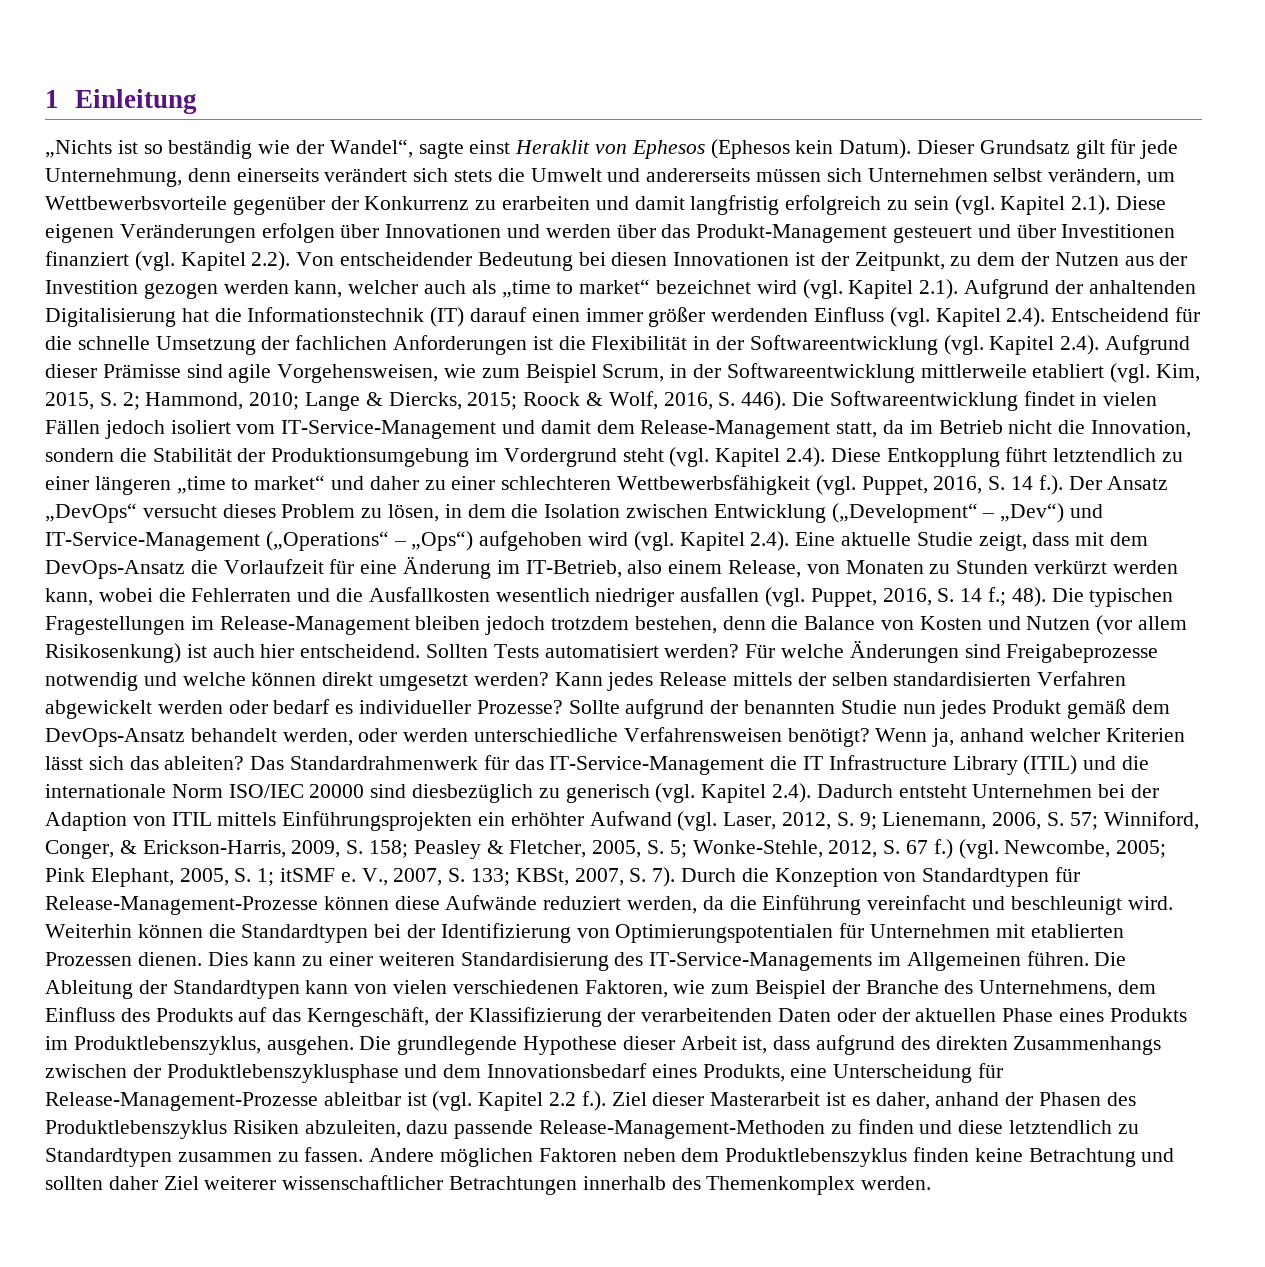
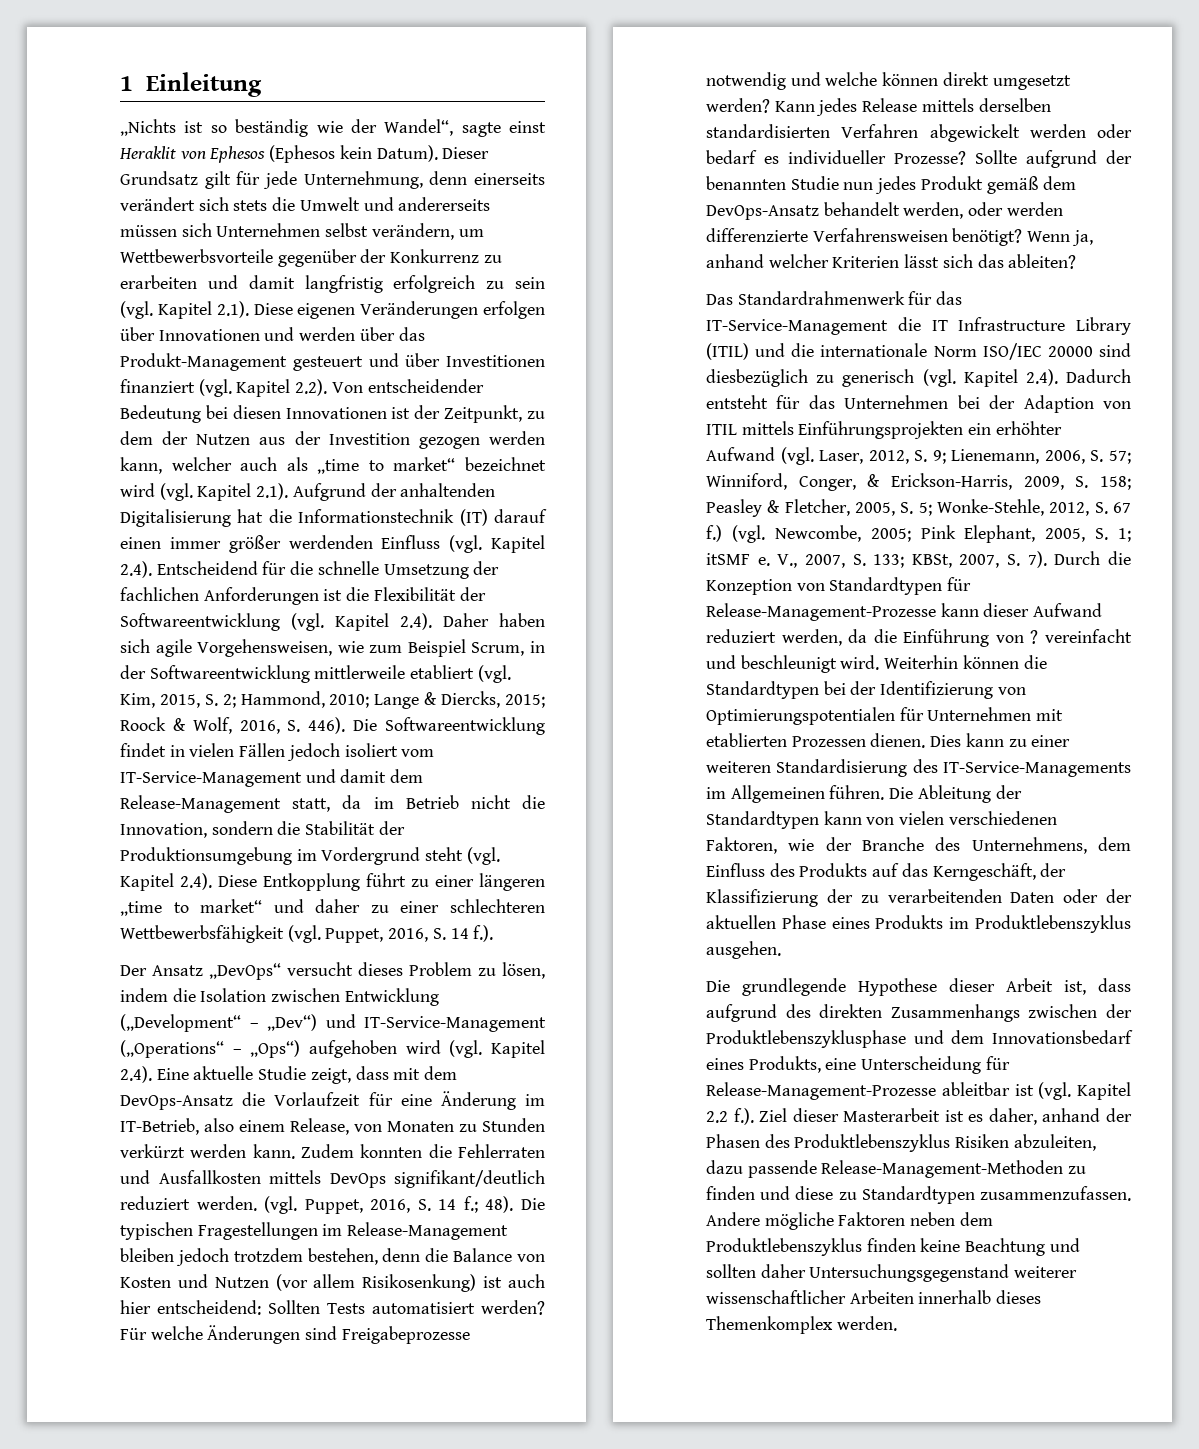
- Dieser Grundsatz gilt für jede Unternehmung, denn einerseits verändert sich stets die Umwelt und andererseits müssen sich Unternehmen selbst verändern, um Wettbewerbsvorteile gegenüber der Konkurrenz zu erarbeiten und damit langfristig erfolgreich zu sein (vgl. Kapitel 2.1). Diese eigenen Veränderungen erfolgen über Innovationen und werden über das Produkt-Management gesteuert und über Investitionen finanziert (vgl. Kapitel 2.2). Von entscheidender Bedeutung bei diesen Innovationen ist der Zeitpunkt, zu dem der Nutzen aus der Investition gezogen werden kann, welcher auch als „time to market“ bezeichnet wird (vgl. Kapitel 2.1). Aufgrund der anhaltenden Digitalisierung hat die Informationstechnik (IT) darauf einen immer größer werdenden Einfluss (vgl. Kapitel 2.4). Entscheidend für die schnelle Umsetzung der fachlichen Anforderungen ist die Flexibilität in der Softwareentwicklung (vgl. Kapitel 2.4). Aufgrund dieser Prämisse sind agile Vorgehensweisen, wie zum Beispiel Scrum, in der Softwareentwicklung mittlerweile etabliert (vgl. Kim, 2015, S. 2;
+ Dieser Grundsatz gilt für jede Unternehmung, denn einerseits verändert sich stets die Umwelt und andererseits müssen sich Unternehmen selbst verändern, um Wettbewerbsvorteile gegenüber der Konkurrenz zu erarbeiten und damit langfristig erfolgreich zu sein (vgl. Kapitel 2.1). Diese eigenen Veränderungen erfolgen über Innovationen und werden über das Produkt-Management gesteuert und über Investitionen finanziert (vgl. Kapitel 2.2). Von entscheidender Bedeutung bei diesen Innovationen ist der Zeitpunkt, zu dem der Nutzen aus der Investition gezogen werden kann, welcher auch als „time to market“ bezeichnet wird (vgl. Kapitel 2.1). Aufgrund der anhaltenden Digitalisierung hat die Informationstechnik (IT) darauf einen immer größer werdenden Einfluss (vgl. Kapitel 2.4). Entscheidend für die schnelle Umsetzung der fachlichen Anforderungen ist die Flexibilität der Softwareentwicklung (vgl. Kapitel 2.4). Daher haben sich agile Vorgehensweisen, wie zum Beispiel Scrum, in der Softwareentwicklung mittlerweile etabliert (vgl. Kim, 2015, S. 2;
- Die Softwareentwicklung findet in vielen Fällen jedoch isoliert vom IT-Service-Management und damit dem Release-Management statt, da im Betrieb nicht die Innovation, sondern die Stabilität der Produktionsumgebung im Vordergrund steht (vgl. Kapitel 2.4). Diese Entkopplung führt letztendlich zu einer längeren „time to market“ und daher zu einer schlechteren Wettbewerbsfähigkeit (vgl. Puppet, 2016, S. 14 f.). Der Ansatz „DevOps“ versucht dieses Problem zu lösen, in dem die Isolation zwischen Entwicklung („Development“ – „Dev“) und IT-Service-Management („Operations“ – „Ops“) aufgehoben wird (vgl. Kapitel 2.4). Eine aktuelle Studie zeigt, dass mit dem DevOps-Ansatz die Vorlaufzeit für eine Änderung im IT-Betrieb, also einem Release, von Monaten zu Stunden verkürzt werden kann, wobei die Fehlerraten und die Ausfallkosten wesentlich niedriger ausfallen (vgl. Puppet, 2016, S. 14 f.;
+ Die Softwareentwicklung findet in vielen Fällen jedoch isoliert vom IT-Service-Management und damit dem Release-Management statt, da im Betrieb nicht die Innovation, sondern die Stabilität der Produktionsumgebung im Vordergrund steht (vgl. Kapitel 2.4). Diese Entkopplung führt zu einer längeren „time to market“ und daher zu einer schlechteren Wettbewerbsfähigkeit (vgl. Puppet, 2016, S. 14 f.).
+ Der Ansatz „DevOps“ versucht dieses Problem zu lösen, indem die Isolation zwischen Entwicklung („Development“ – „Dev“) und IT-Service-Management („Operations“ – „Ops“) aufgehoben wird (vgl. Kapitel 2.4). Eine aktuelle Studie zeigt, dass mit dem DevOps-Ansatz die Vorlaufzeit für eine Änderung im IT-Betrieb, also einem Release, von Monaten zu Stunden verkürzt werden kann. Zudem konnten die Fehlerraten und Ausfallkosten mittels DevOps signifikant/deutlich reduziert werden. (vgl. Puppet, 2016, S. 14 f.;
- Die typischen Fragestellungen im Release-Management bleiben jedoch trotzdem bestehen, denn die Balance von Kosten und Nutzen (vor allem Risikosenkung) ist auch hier entscheidend. Sollten Tests automatisiert werden?
+ Die typischen Fragestellungen im Release-Management bleiben jedoch trotzdem bestehen, denn die Balance von Kosten und Nutzen (vor allem Risikosenkung) ist auch hier entscheidend: Sollten Tests automatisiert werden?
- Kann jedes Release mittels der selben standardisierten Verfahren abgewickelt werden oder bedarf es individueller Prozesse?
+ Kann jedes Release mittels derselben standardisierten Verfahren abgewickelt werden oder bedarf es individueller Prozesse?
- Sollte aufgrund der benannten Studie nun jedes Produkt gemäß dem DevOps-Ansatz behandelt werden, oder werden unterschiedliche Verfahrensweisen benötigt?
+ Sollte aufgrund der benannten Studie nun jedes Produkt gemäß dem DevOps-Ansatz behandelt werden, oder werden differenzierte Verfahrensweisen benötigt?
- Wenn ja, anhand welcher Kriterien lässt sich das ableiten? Das Standardrahmenwerk für das IT-Service-Management die IT Infrastructure Library (ITIL) und die internationale Norm ISO/IEC 20000 sind diesbezüglich zu generisch (vgl. Kapitel 2.4). Dadurch entsteht Unternehmen bei der Adaption von ITIL mittels Einführungsprojekten ein erhöhter Aufwand (vgl. Laser, 2012, S. 9;
+ Wenn ja, anhand welcher Kriterien lässt sich das ableiten?
+ Das Standardrahmenwerk für das IT-Service-Management die IT Infrastructure Library (ITIL) und die internationale Norm ISO/IEC 20000 sind diesbezüglich zu generisch (vgl. Kapitel 2.4). Dadurch entsteht für das Unternehmen bei der Adaption von ITIL mittels Einführungsprojekten ein erhöhter Aufwand (vgl. Laser, 2012, S. 9;
- Durch die Konzeption von Standardtypen für Release-Management-Prozesse können diese Aufwände reduziert werden, da die Einführung vereinfacht und beschleunigt wird.
+ Durch die Konzeption von Standardtypen für Release-Management-Prozesse kann dieser Aufwand reduziert werden, da die Einführung von ? vereinfacht und beschleunigt wird.
- Die Ableitung der Standardtypen kann von vielen verschiedenen Faktoren, wie zum Beispiel der Branche des Unternehmens, dem Einfluss des Produkts auf das Kerngeschäft, der Klassifizierung der verarbeitenden Daten oder der aktuellen Phase eines Produkts im Produktlebenszyklus, ausgehen. Die grundlegende Hypothese dieser Arbeit ist, dass aufgrund des direkten Zusammenhangs zwischen der Produktlebenszyklusphase und dem Innovationsbedarf eines Produkts, eine Unterscheidung für Release-Management-Prozesse ableitbar ist (vgl. Kapitel 2.2 f.). Ziel dieser Masterarbeit ist es daher, anhand der Phasen des Produktlebenszyklus Risiken abzuleiten, dazu passende Release-Management-Methoden zu finden und diese letztendlich zu Standardtypen zusammen zu fassen. Andere möglichen Faktoren neben dem Produktlebenszyklus finden keine Betrachtung und sollten daher Ziel weiterer wissenschaftlicher Betrachtungen innerhalb des Themenkomplex werden.
+ Die Ableitung der Standardtypen kann von vielen verschiedenen Faktoren, wie der Branche des Unternehmens, dem Einfluss des Produkts auf das Kerngeschäft, der Klassifizierung der zu verarbeitenden Daten oder der aktuellen Phase eines Produkts im Produktlebenszyklus ausgehen.
+ Die grundlegende Hypothese dieser Arbeit ist, dass aufgrund des direkten Zusammenhangs zwischen der Produktlebenszyklusphase und dem Innovationsbedarf eines Produkts, eine Unterscheidung für Release-Management-Prozesse ableitbar ist (vgl. Kapitel 2.2 f.). Ziel dieser Masterarbeit ist es daher, anhand der Phasen des Produktlebenszyklus Risiken abzuleiten, dazu passende Release-Management-Methoden zu finden und diese zu Standardtypen zusammenzufassen. Andere mögliche Faktoren neben dem Produktlebenszyklus finden keine Beachtung und sollten daher Untersuchungsgegenstand weiterer wissenschaftlicher Arbeiten innerhalb dieses Themenkomplex werden.

